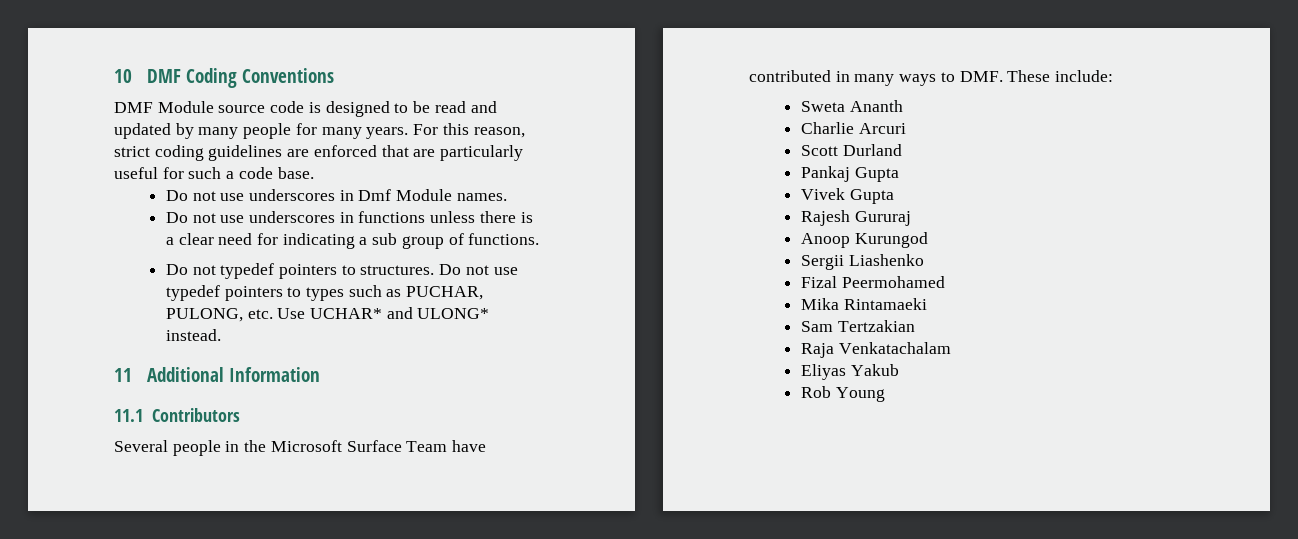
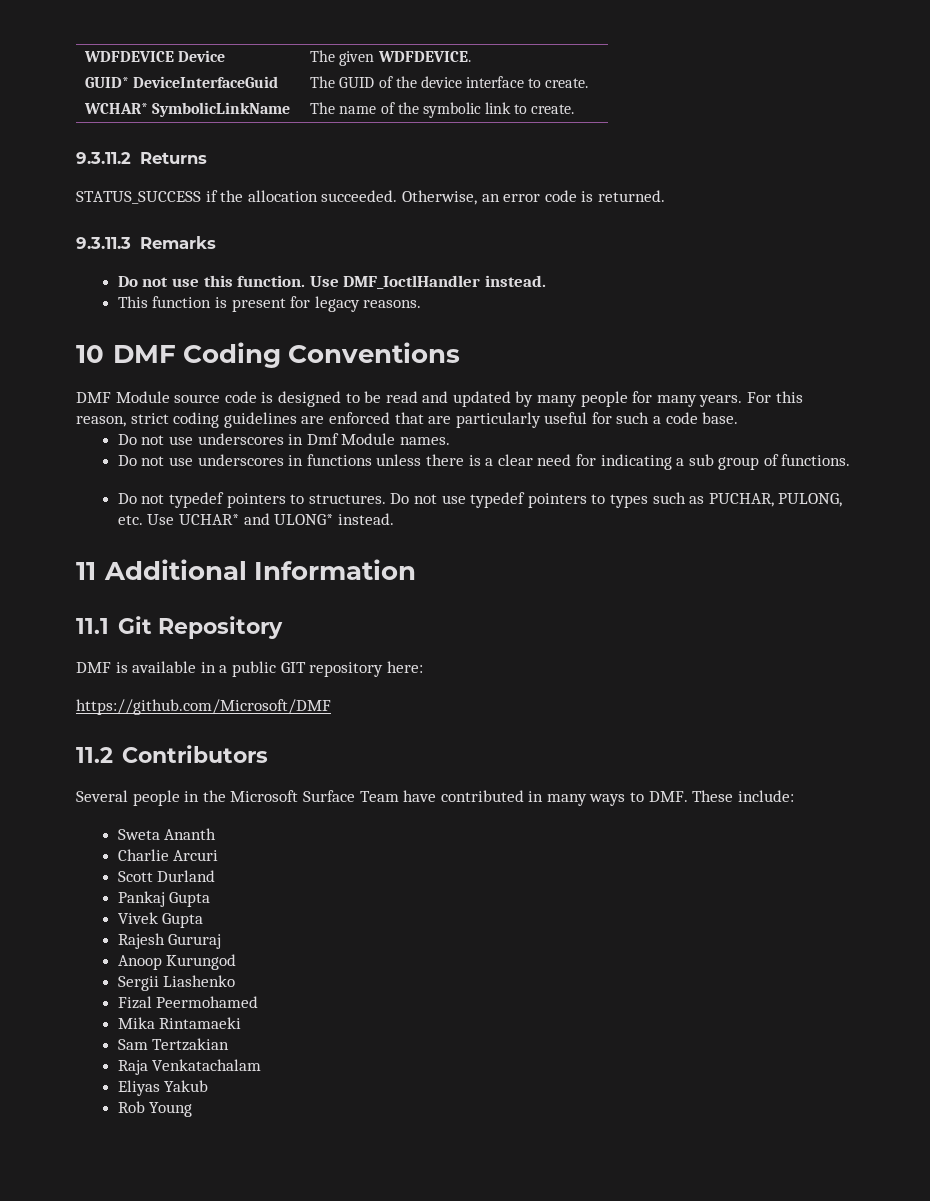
+ WDFDEVICE Device | The given WDFDEVICE.
+ GUID* DeviceInterfaceGuid | The GUID of the device interface to create.
+ WCHAR* SymbolicLinkName | The name of the symbolic link to create.
+ 9.3.11.2 Returns
+ STATUS_SUCCESS if the allocation succeeded. Otherwise, an error code is returned.
+ 9.3.11.3 Remarks
+ Do not use this function. Use DMF_IoctlHandler instead.
+ This function is present for legacy reasons.
- 11.1 Contributors
+ 11.1 Git Repository
+ DMF is available in a public GIT repository here:
+ https://github.com/Microsoft/DMF
+ 11.2 Contributors

